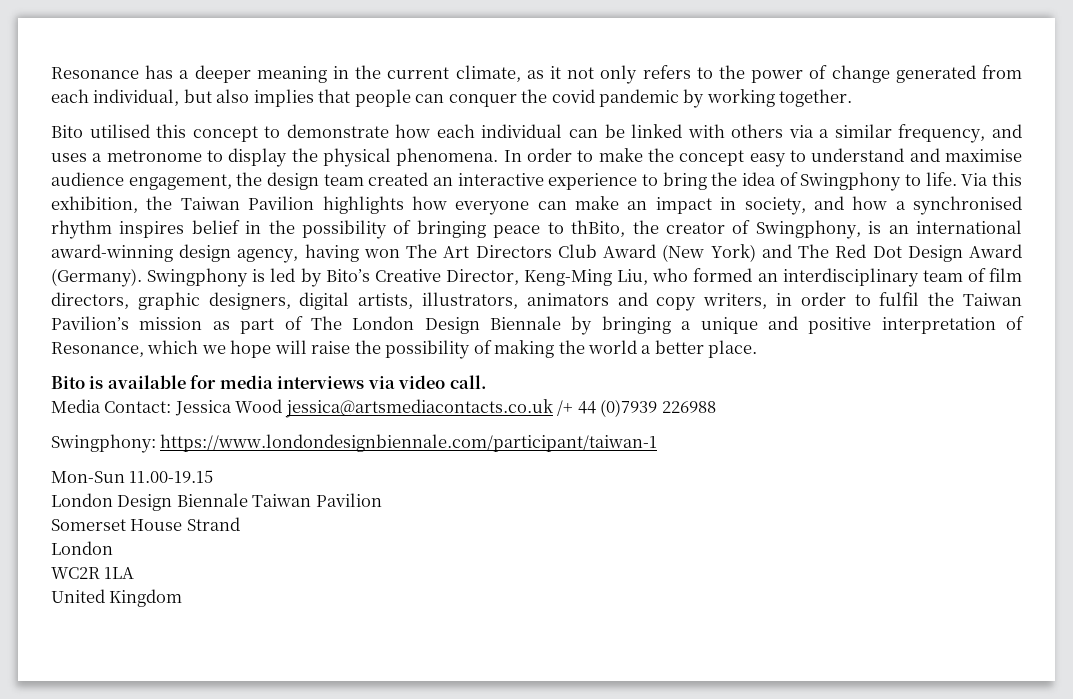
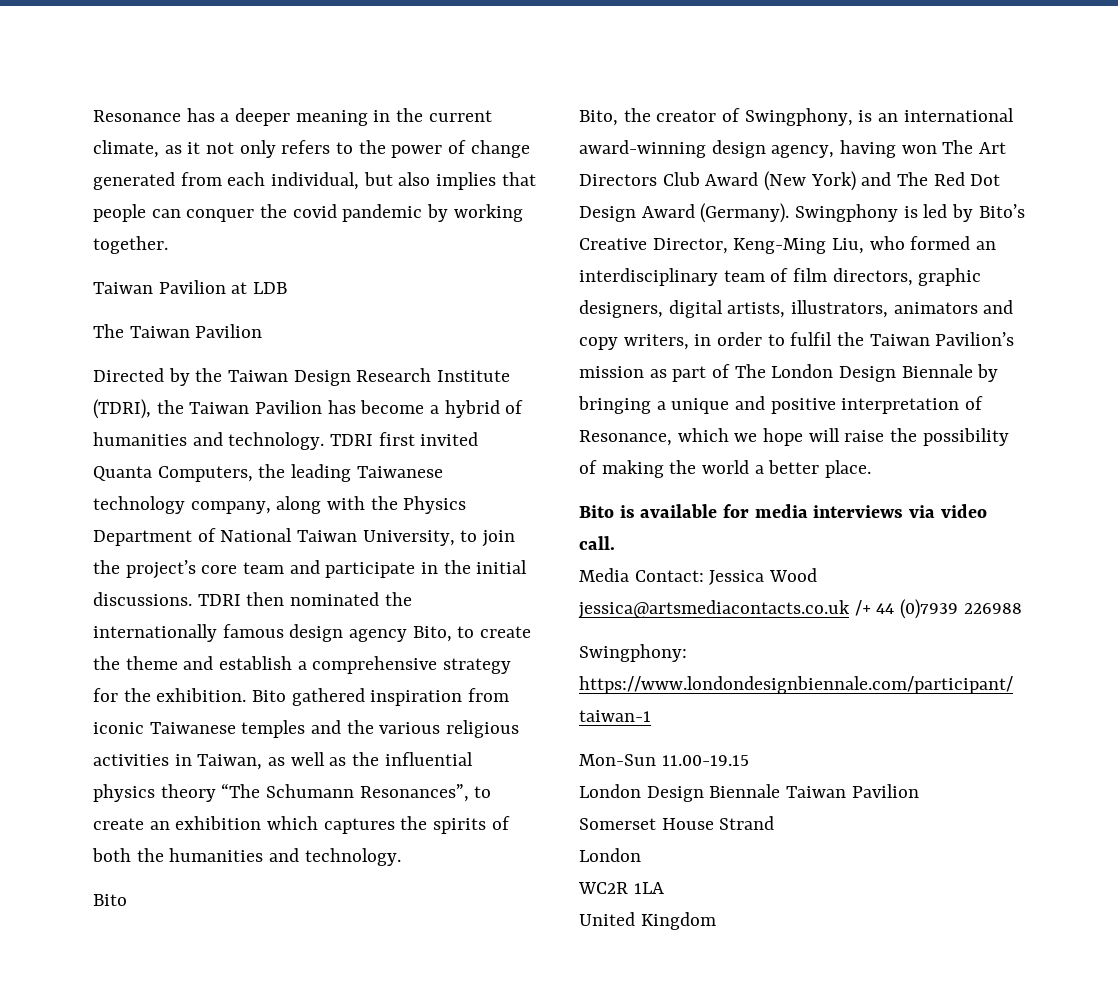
- Bito utilised this concept to demonstrate how each individual can be linked with others via a similar frequency, and uses a metronome to display the physical phenomena. In order to make the concept easy to understand and maximise audience engagement, the design team created an interactive experience to bring the idea of Swingphony to life. Via this exhibition, the Taiwan Pavilion highlights how everyone can make an impact in society, and how a synchronised rhythm inspires belief in the possibility of bringing peace to thBito, the creator of Swingphony, is an international award-winning design agency, having won The Art Directors Club Award (New York) and The Red Dot Design Award (Germany).
+ Taiwan Pavilion at LDB
+ The Taiwan Pavilion
+ Directed by the Taiwan Design Research Institute (TDRI), the Taiwan Pavilion has become a hybrid of humanities and technology. TDRI first invited Quanta Computers, the leading Taiwanese technology company, along with the Physics Department of National Taiwan University, to join the project’s core team and participate in the initial discussions. TDRI then nominated the internationally famous design agency Bito, to create the theme and establish a comprehensive strategy for the exhibition. Bito gathered inspiration from iconic Taiwanese temples and the various religious activities in Taiwan, as well as the influential physics theory “The Schumann Resonances”, to create an exhibition which captures the spirits of both the humanities and technology.
+ Bito
+ Bito, the creator of Swingphony, is an international award-winning design agency, having won The Art Directors Club Award (New York) and The Red Dot Design Award (Germany).

